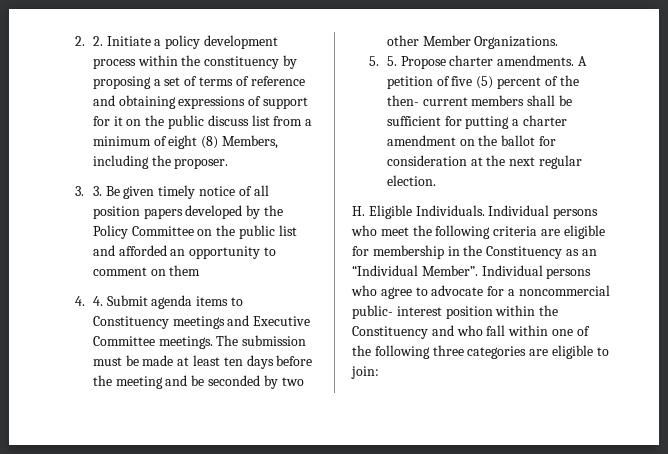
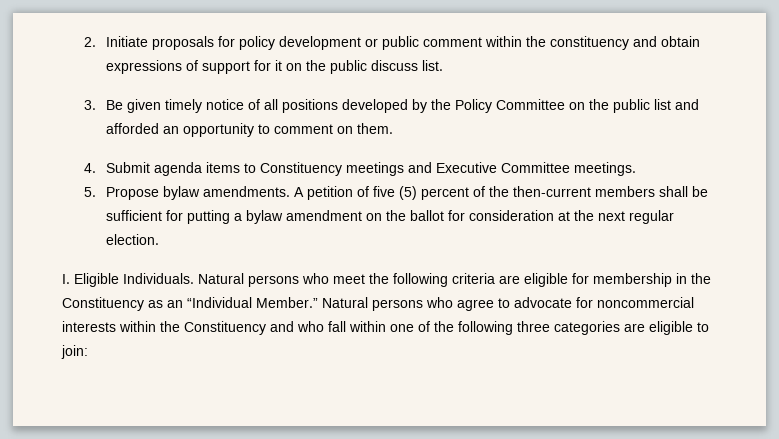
- 2. 2. Initiate a policy development process within the constituency by proposing a set of terms of reference and obtaining expressions of support for it on the public discuss list from a minimum of eight (8) Members, including the proposer.
- 3. 3. Be given timely notice of all position papers developed by the Policy Committee on the public list and afforded an opportunity to comment on them
- 4. 4. Submit agenda items to Constituency meetings and Executive Committee meetings. The submission must be made at least ten days before the meeting and be seconded by two other Member Organizations.
- 5. 5. Propose charter amendments.
+ 2. Initiate proposals for policy development or public comment within the constituency and obtain expressions of support for it on the public discuss list.
+ 3. Be given timely notice of all positions developed by the Policy Committee on the public list and afforded an opportunity to comment on them.
+ 4. Submit agenda items to Constituency meetings and Executive Committee meetings.
+ 5. Propose bylaw amendments.
- A petition of five (5) percent of the then- current members shall be sufficient for putting a charter amendment on the ballot for consideration at the next regular election.
+ A petition of five (5) percent of the then-current members shall be sufficient for putting a bylaw amendment on the ballot for consideration at the next regular election.
- H. Eligible Individuals.
+ I. Eligible Individuals.
- Individual persons who meet the following criteria are eligible for membership in the Constituency as an “Individual Member”. Individual persons who agree to advocate for a noncommercial public- interest position within the Constituency and who fall within one of the following three categories are eligible to join:
+ Natural persons who meet the following criteria are eligible for membership in the Constituency as an “Individual Member.” Natural persons who agree to advocate for noncommercial interests within the Constituency and who fall within one of the following three categories are eligible to join:

